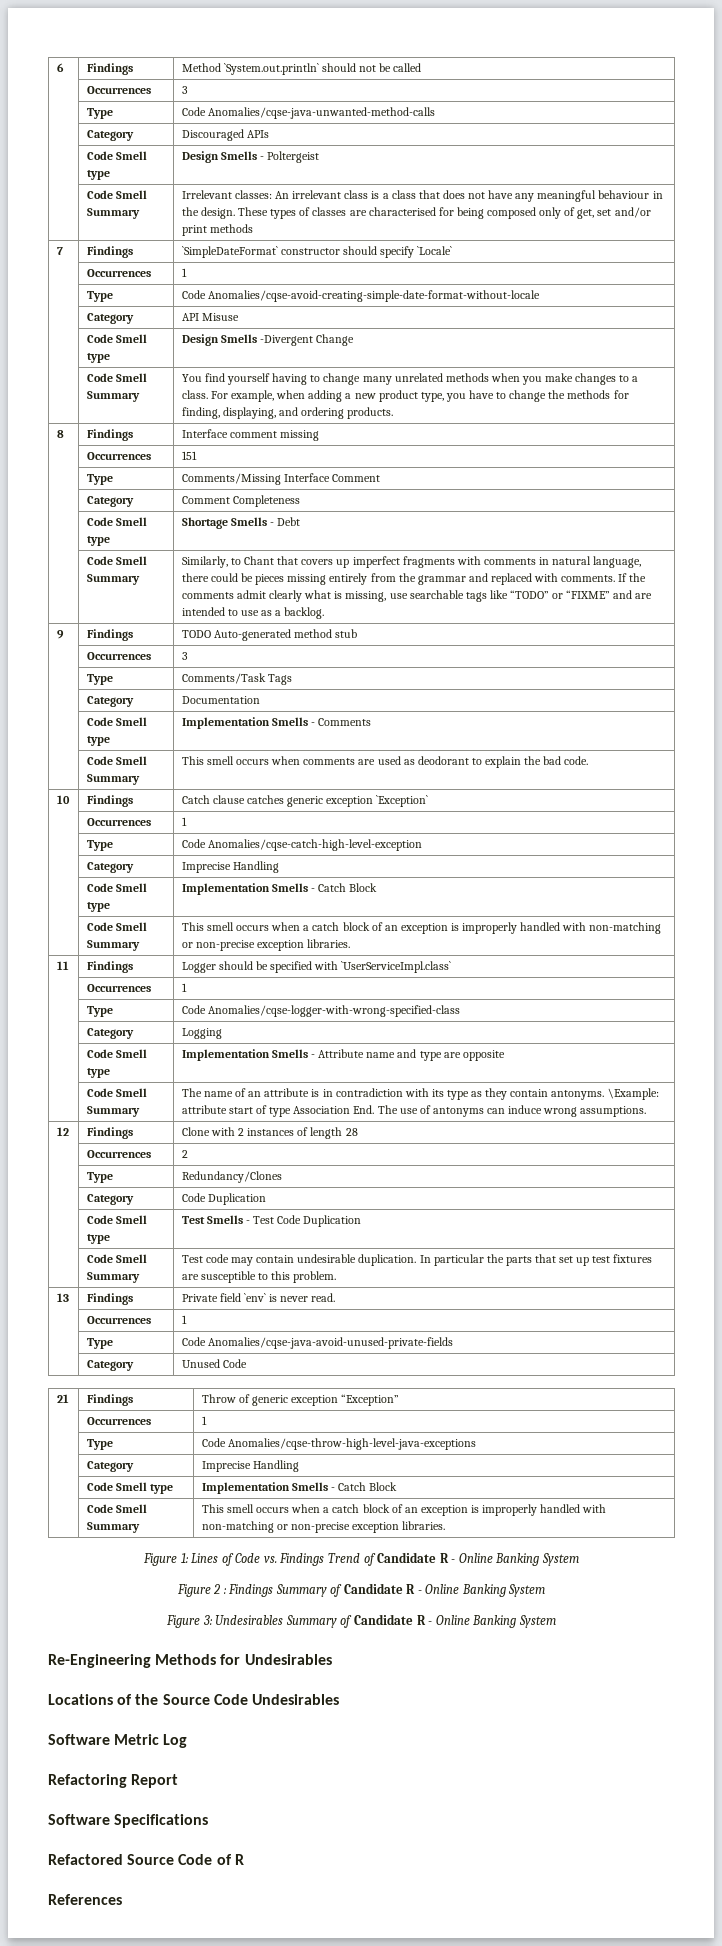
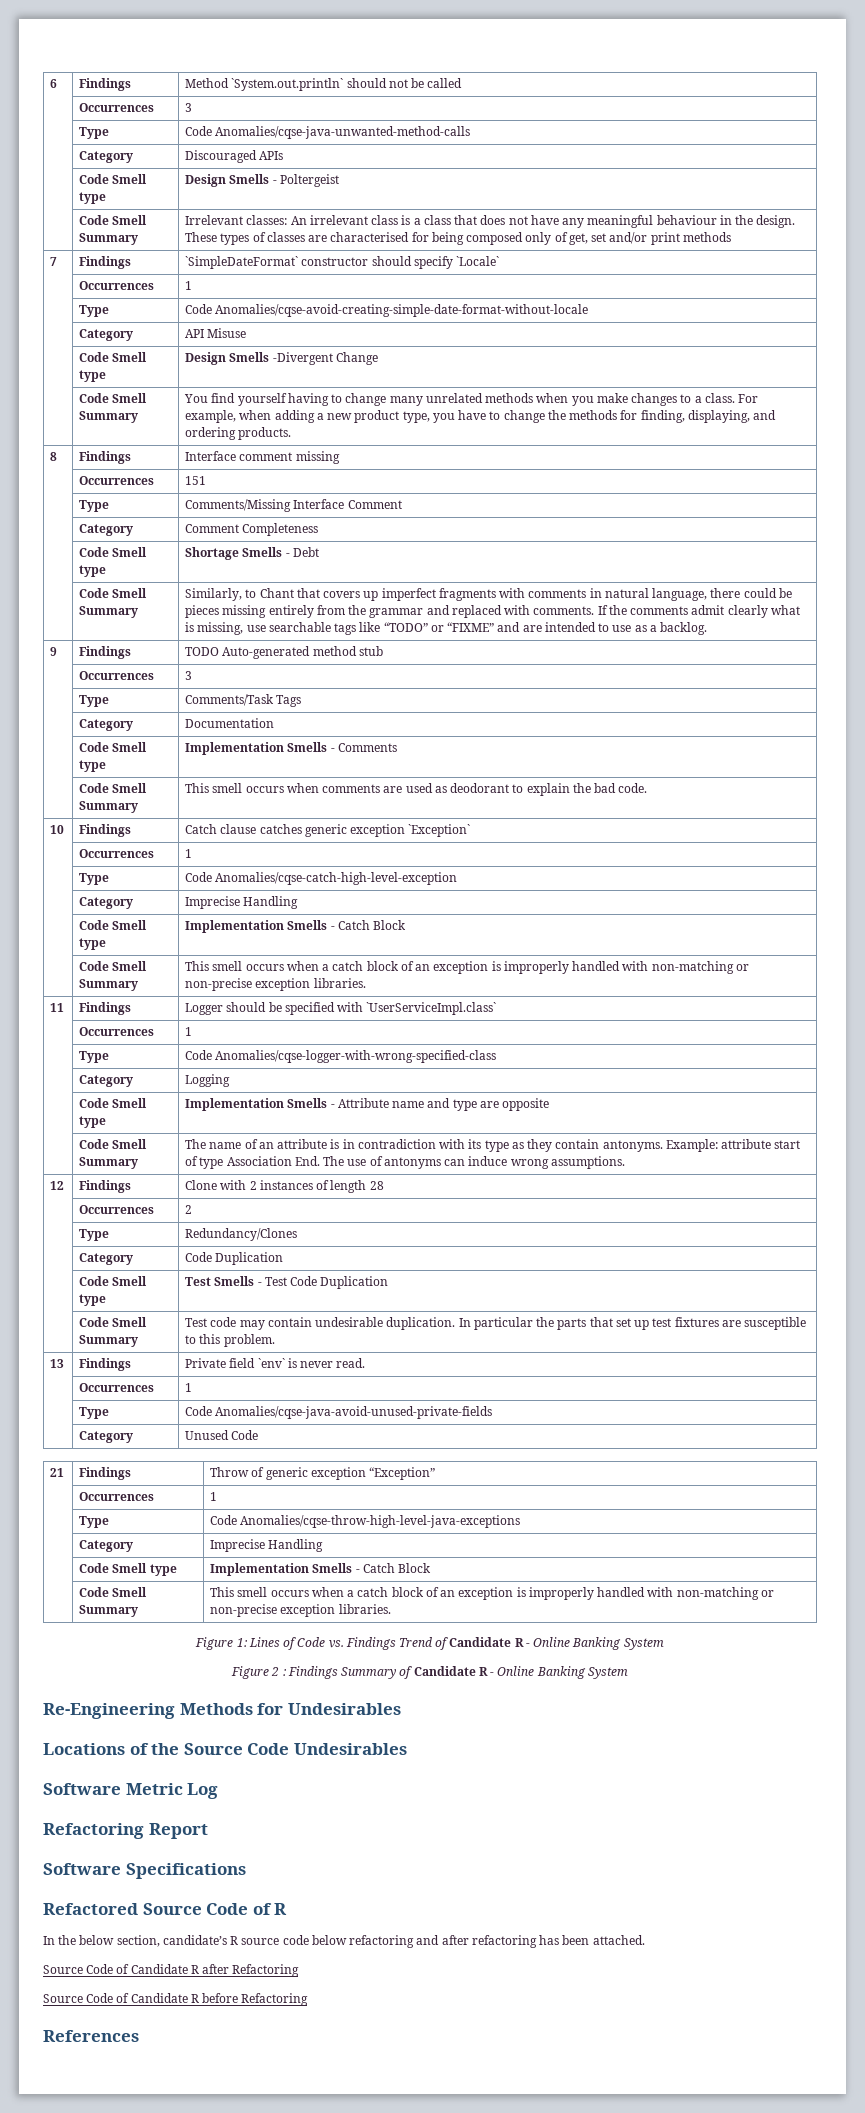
- | Code Smell Summary | The name of an attribute is in contradiction with its type as they contain antonyms. \Example: attribute start of type Association End. The use of antonyms can induce wrong assumptions.
+ | Code Smell Summary | The name of an attribute is in contradiction with its type as they contain antonyms. Example: attribute start of type Association End. The use of antonyms can induce wrong assumptions.
- Figure 3: Undesirables Summary of Candidate R - Online Banking System
+ In the below section, candidate’s R source code below refactoring and after refactoring has been attached.
+ Source Code of Candidate R after Refactoring
+ Source Code of Candidate R before Refactoring

